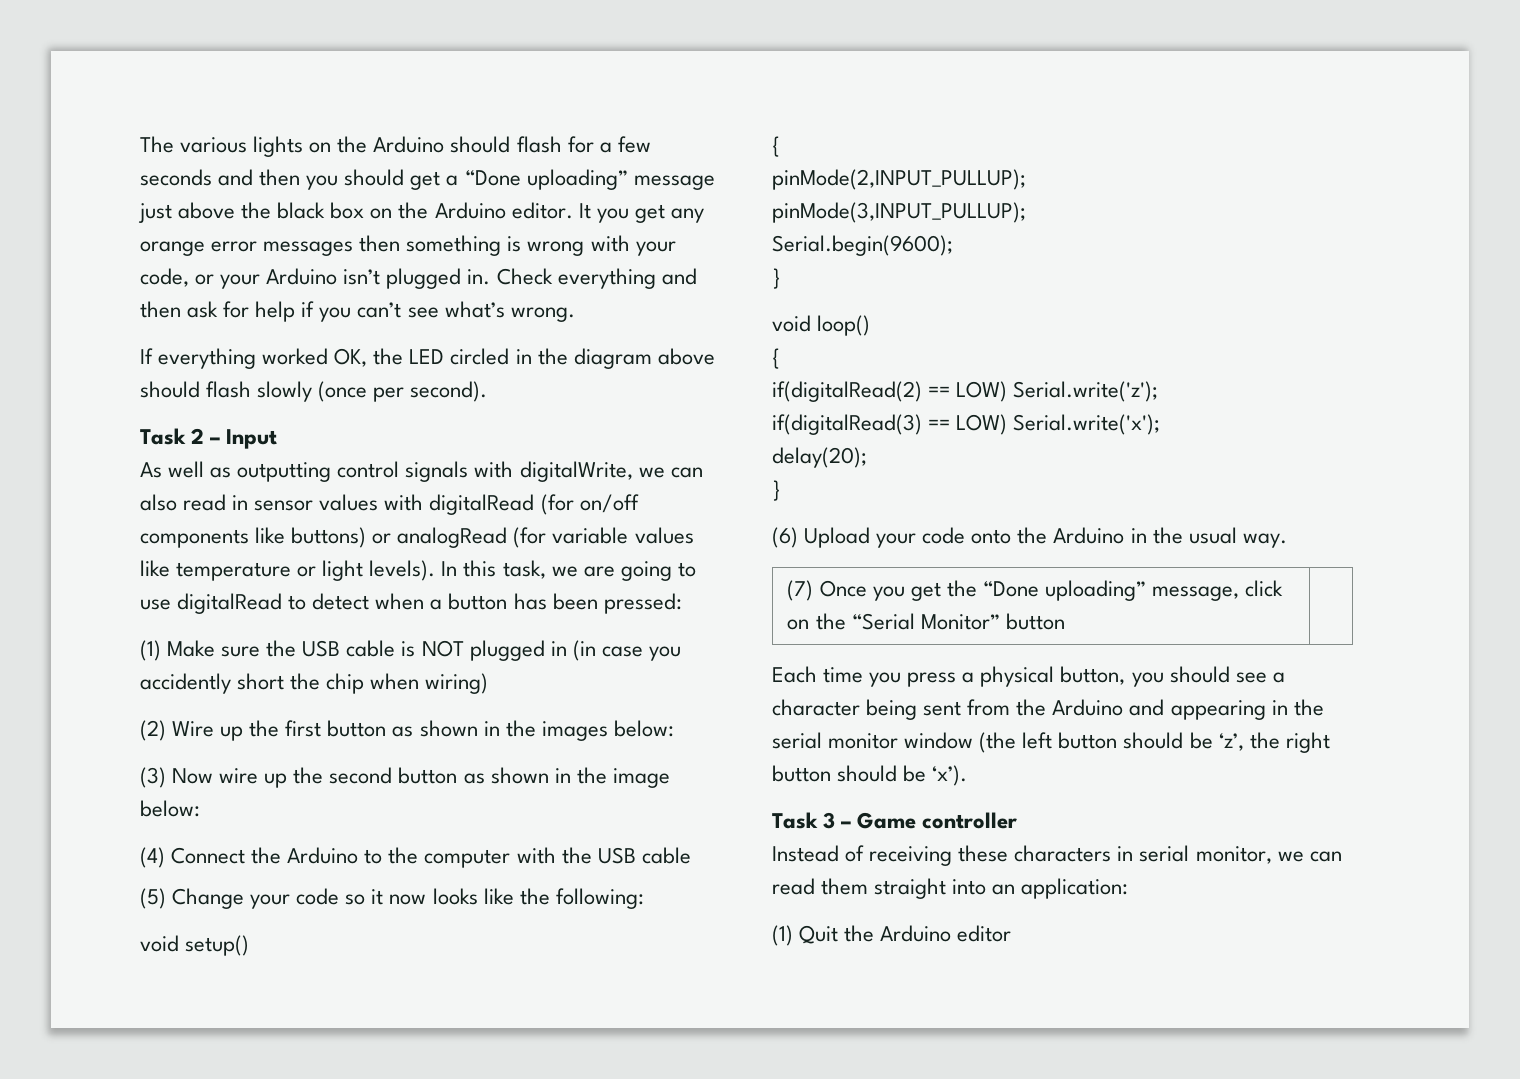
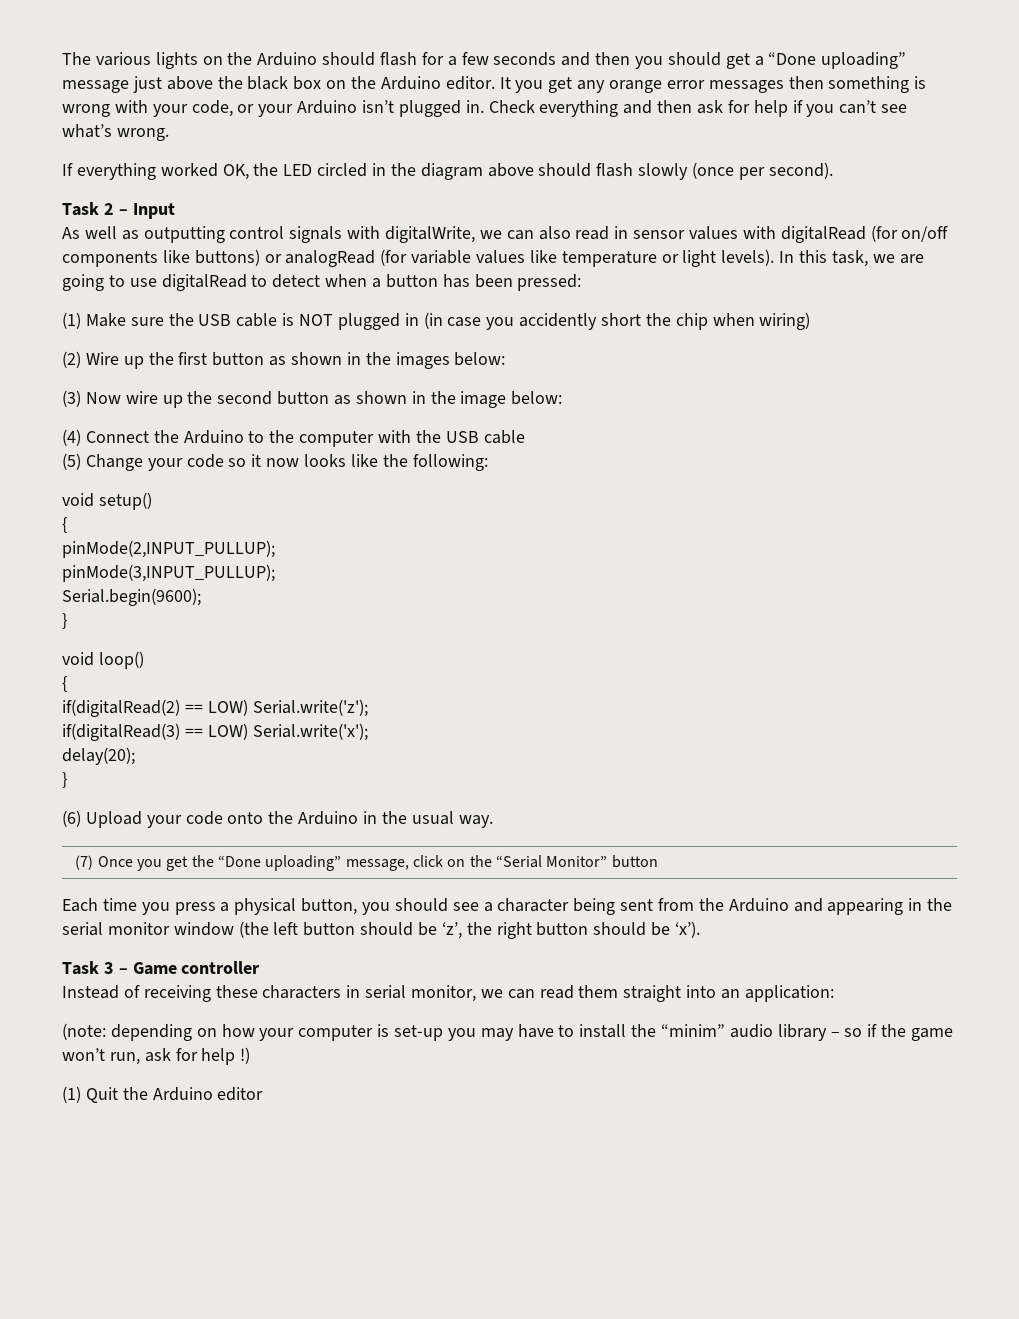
+ (note: depending on how your computer is set-up you may have to install the “minim” audio library – so if the game won’t run, ask for help !)

